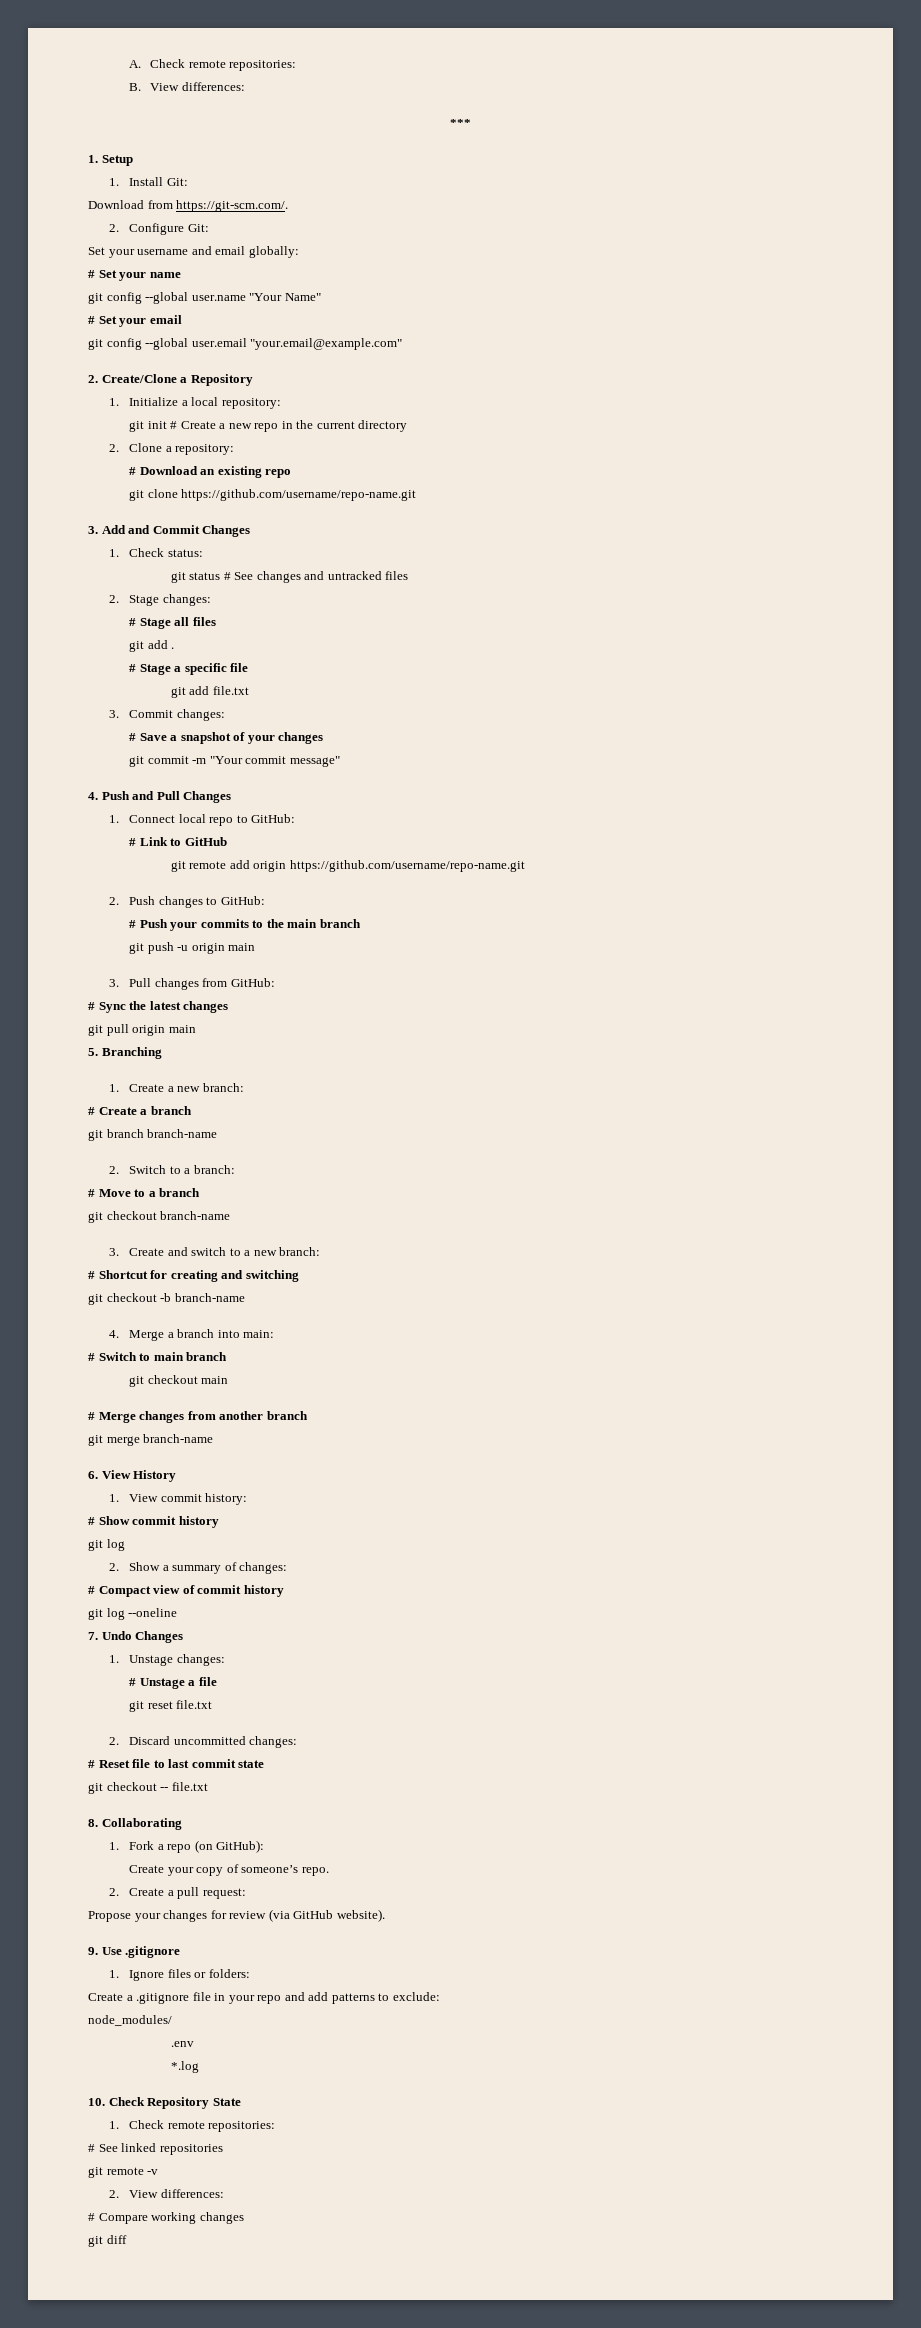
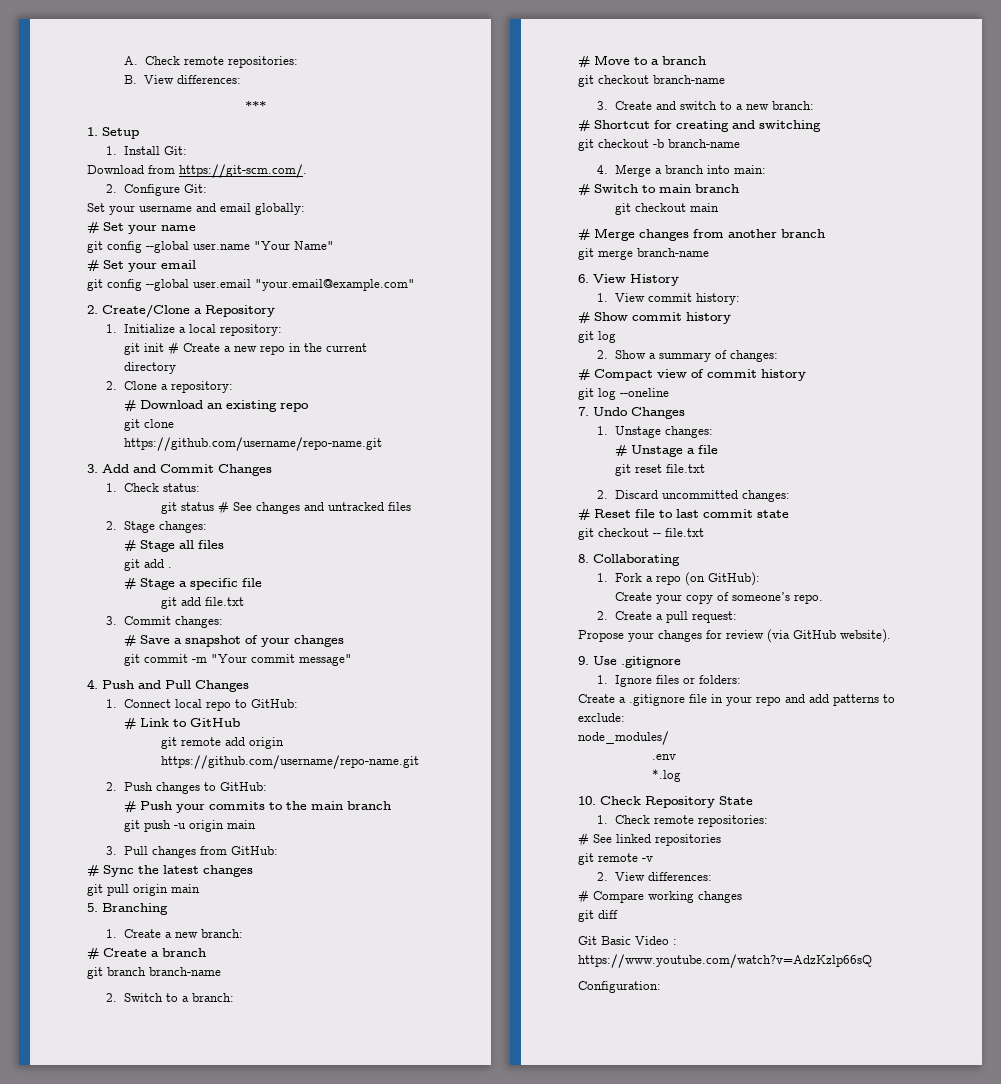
+ Git Basic Video : https://www.youtube.com/watch?v=AdzKzlp66sQ
+ Configuration:

